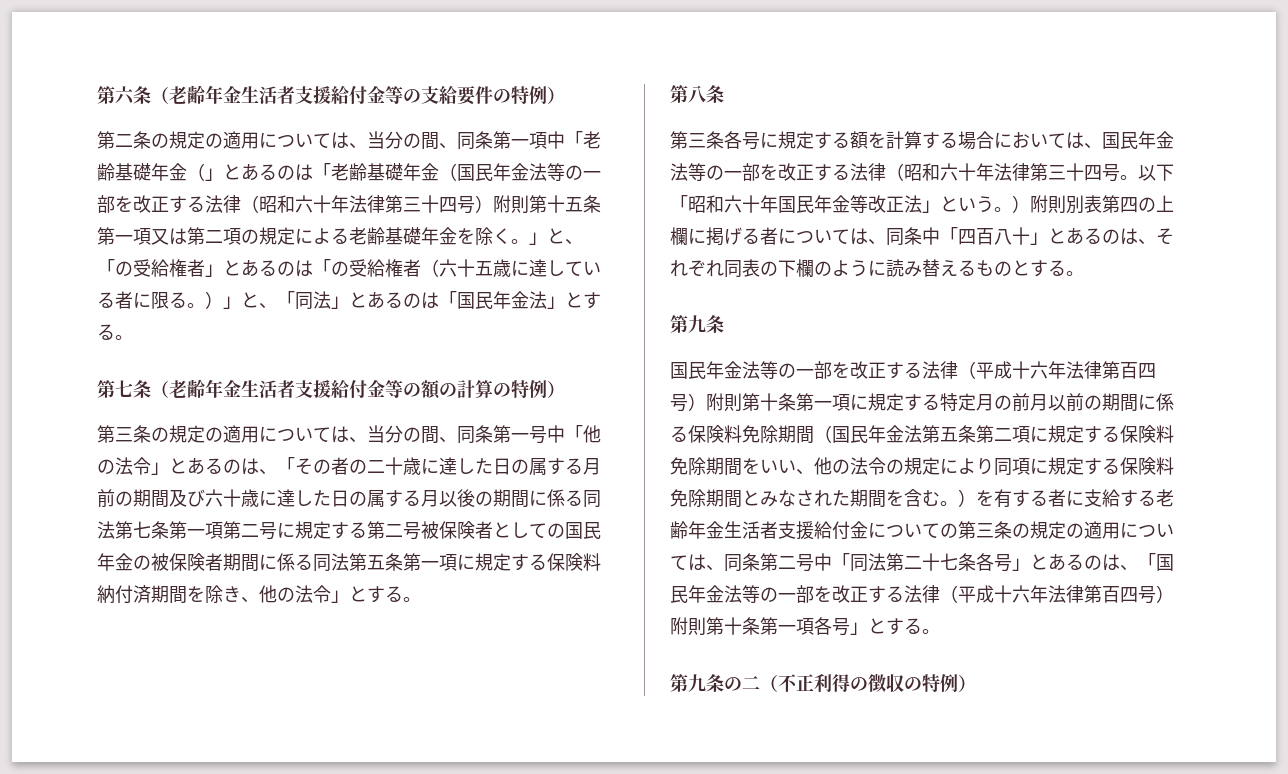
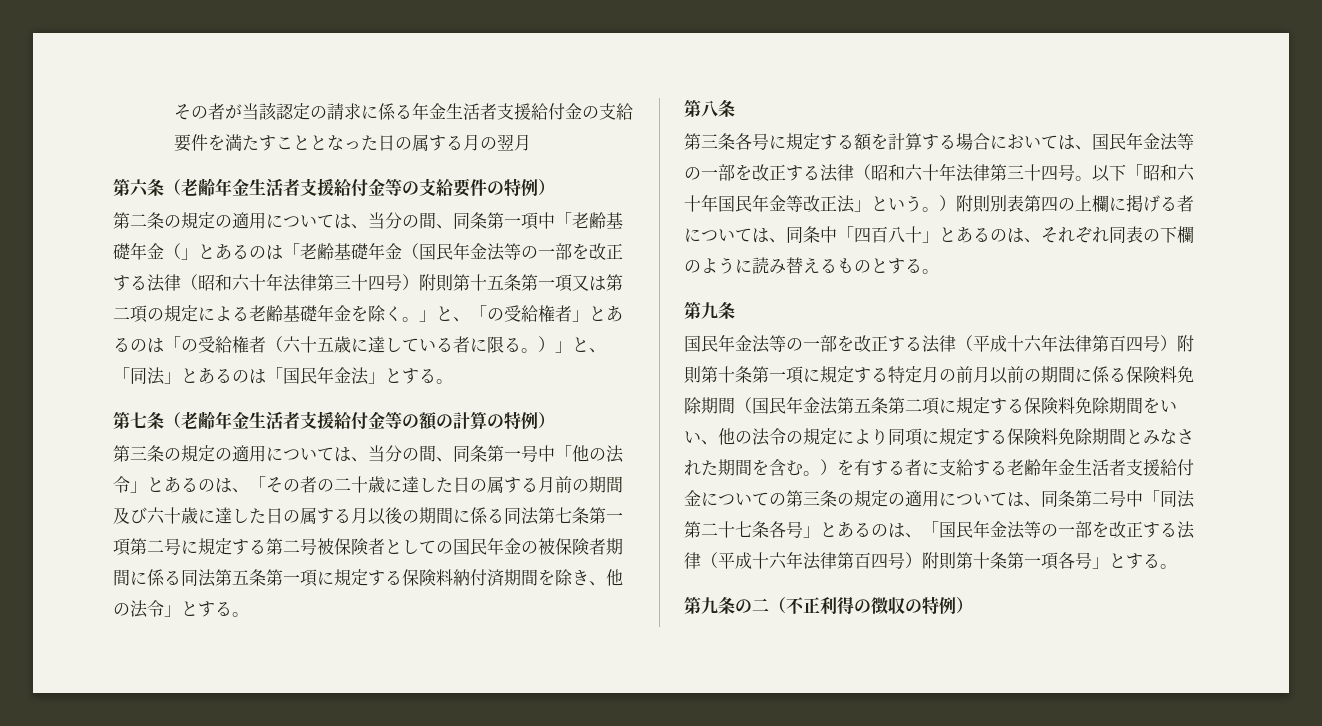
+ その者が当該認定の請求に係る年金生活者支援給付金の支給要件を満たすこととなった日の属する月の翌月

